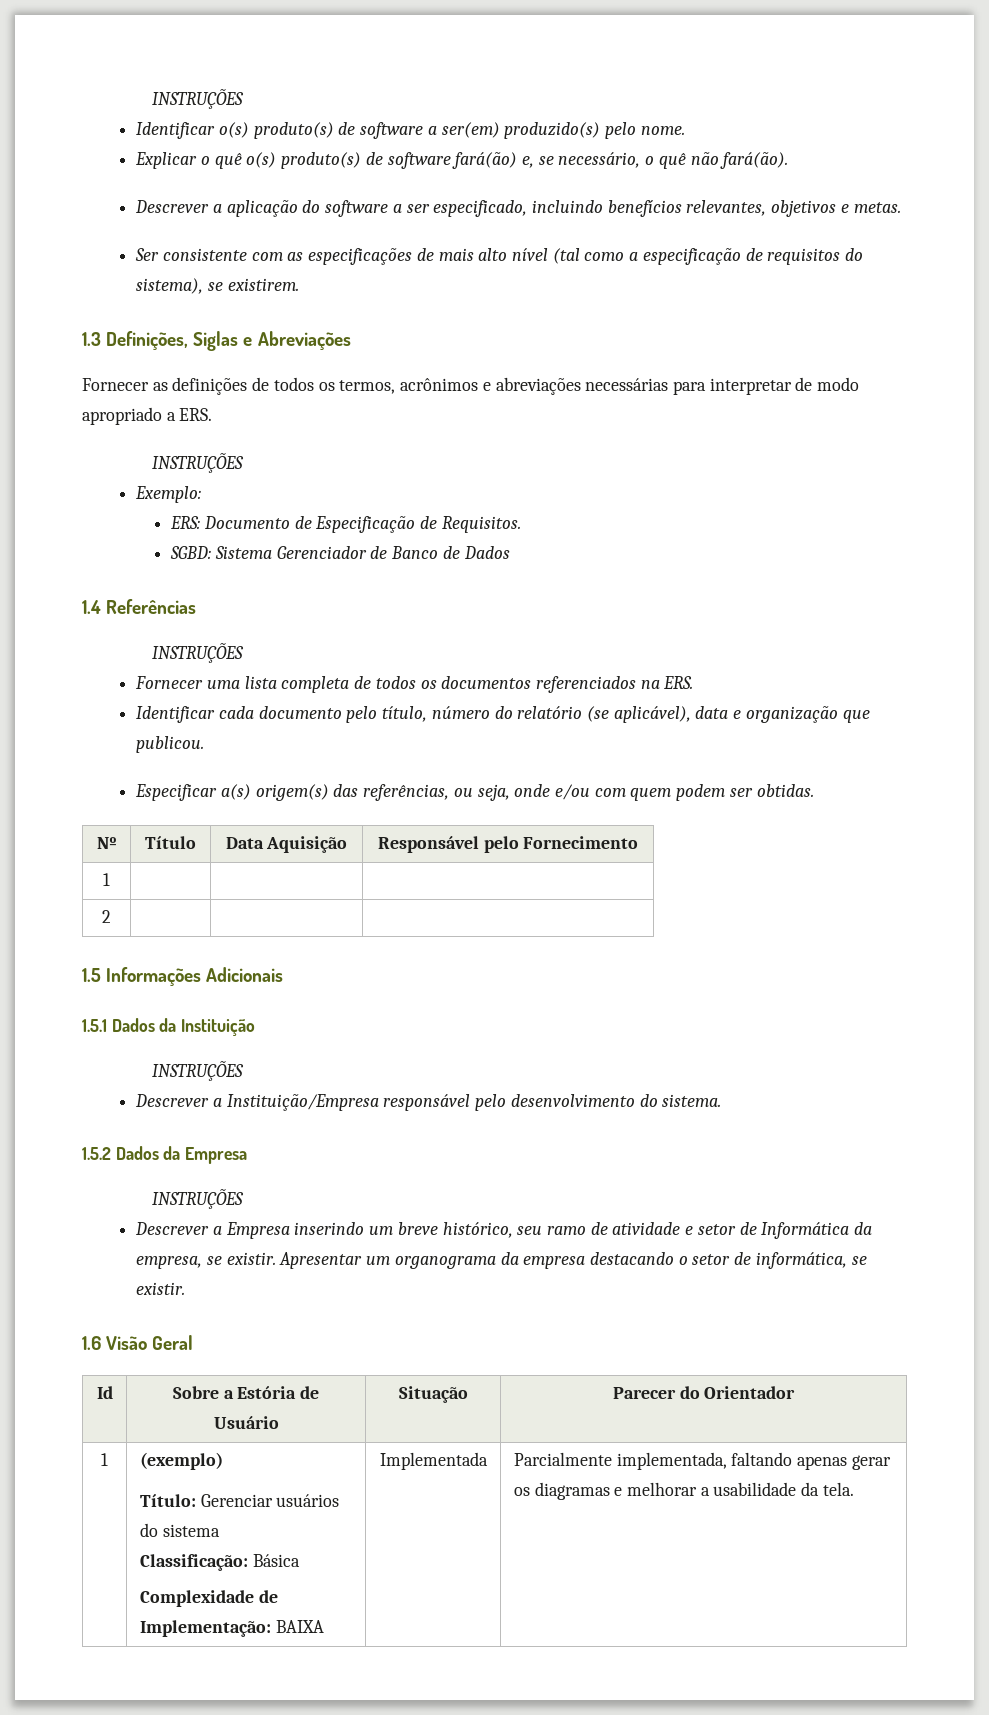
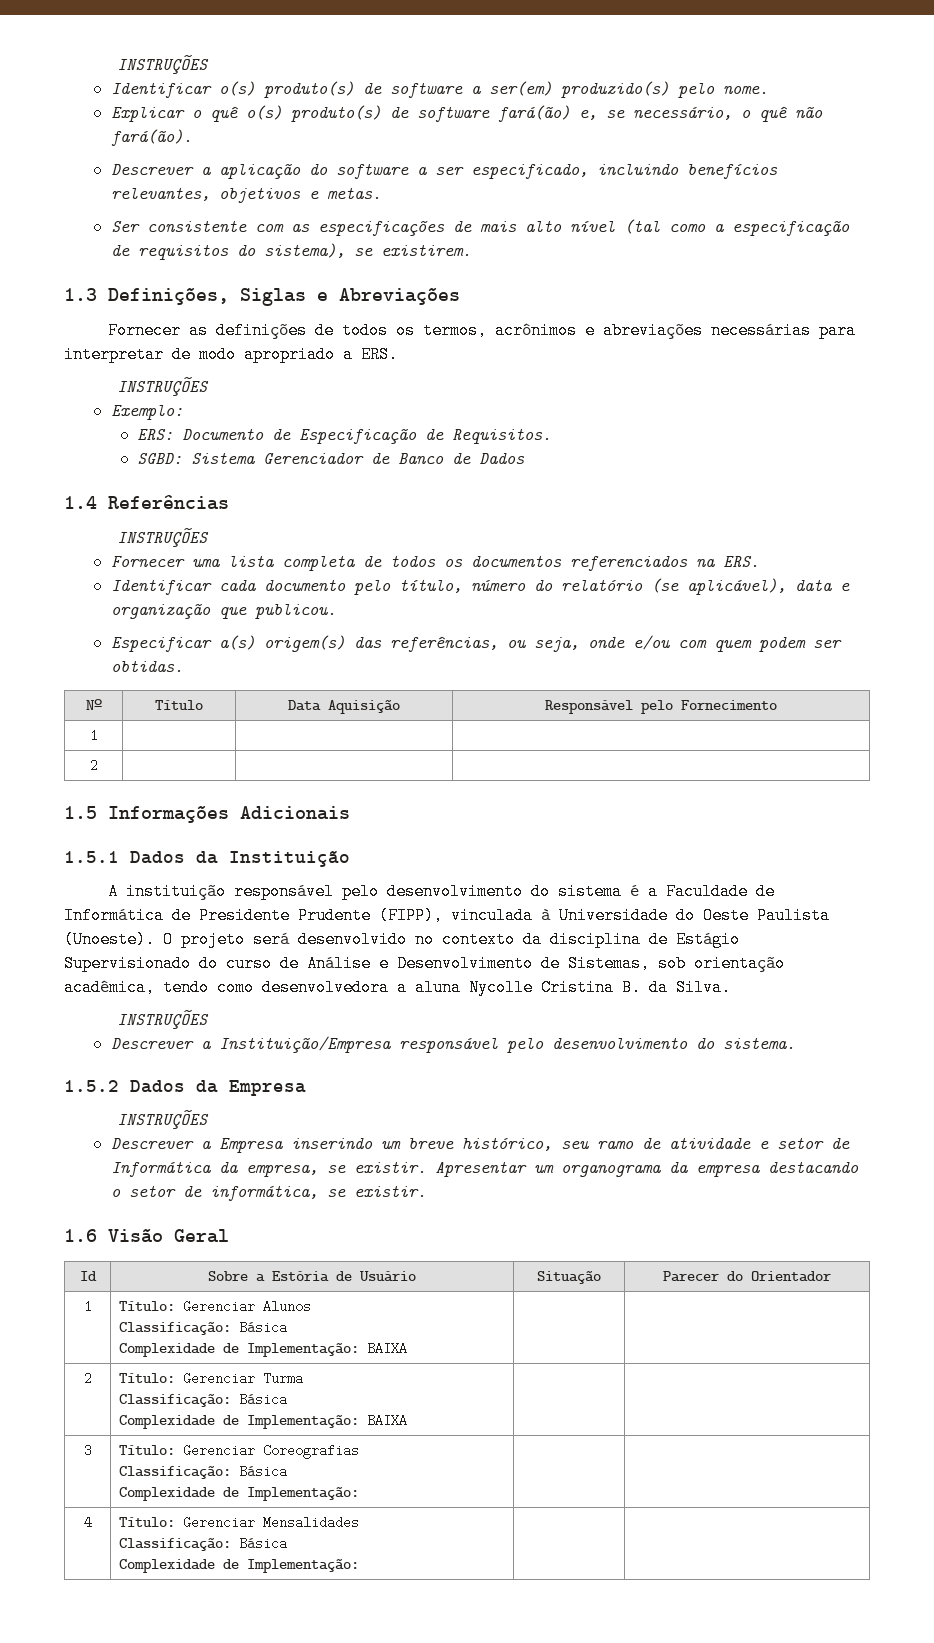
+ A instituição responsável pelo desenvolvimento do sistema é a Faculdade de Informática de Presidente Prudente (FIPP), vinculada à Universidade do Oeste Paulista (Unoeste). O projeto será desenvolvido no contexto da disciplina de Estágio Supervisionado do curso de Análise e Desenvolvimento de Sistemas, sob orientação acadêmica, tendo como desenvolvedora a aluna Nycolle Cristina B. da Silva.
- 1 | (exemplo)
- Título: Gerenciar usuários do sistema
+ 1 | Título: Gerenciar Alunos
  Classificação: Básica
- Complexidade de Implementação: BAIXA | Implementada | Parcialmente implementada, faltando apenas gerar os diagramas e melhorar a usabilidade da tela.
+ Complexidade de Implementação: BAIXA | |
+ 2 | Título: Gerenciar Turma
+ Classificação: Básica
+ Complexidade de Implementação: BAIXA | |
+ 3 | Título: Gerenciar Coreografias
+ Classificação: Básica
+ Complexidade de Implementação: | |
+ 4 | Título: Gerenciar Mensalidades
+ Classificação: Básica
+ Complexidade de Implementação: | |

